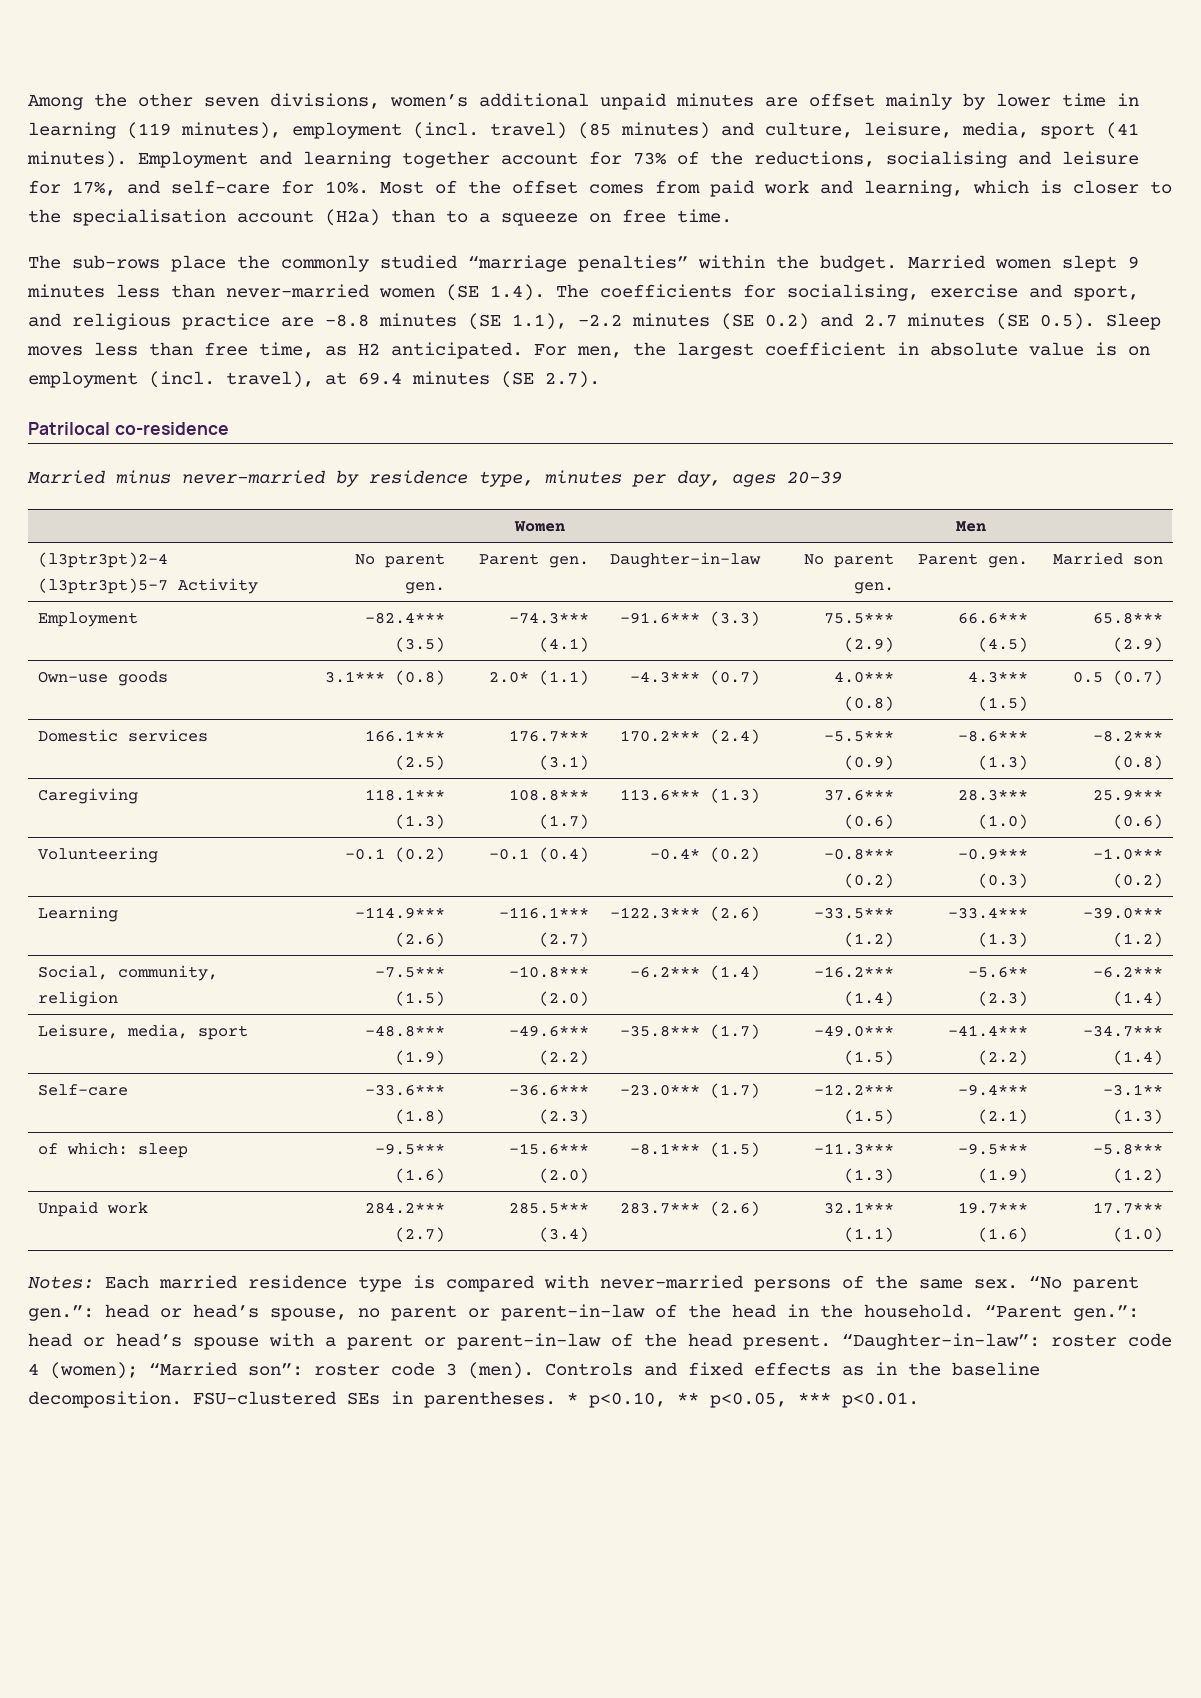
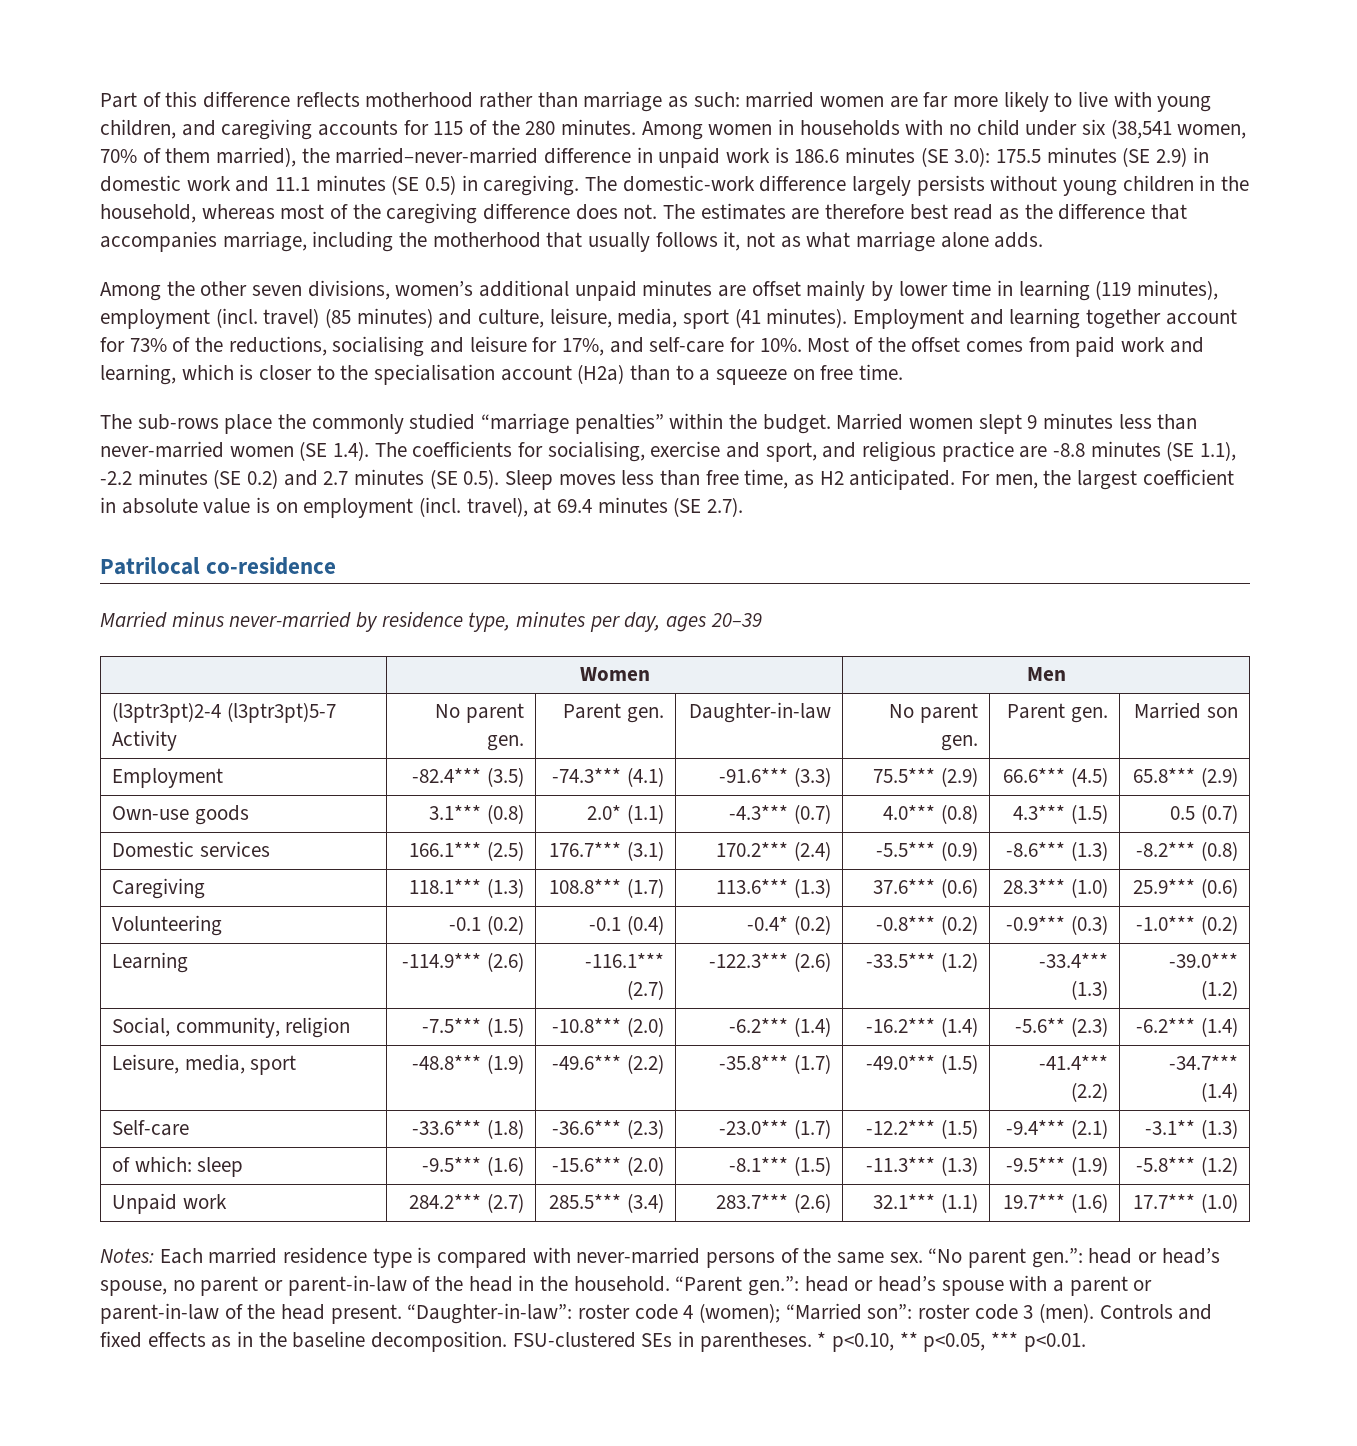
+ Part of this difference reflects motherhood rather than marriage as such: married women are far more likely to live with young children, and caregiving accounts for 115 of the 280 minutes. Among women in households with no child under six (38,541 women, 70% of them married), the married–never-married difference in unpaid work is 186.6 minutes (SE 3.0): 175.5 minutes (SE 2.9) in domestic work and 11.1 minutes (SE 0.5) in caregiving. The domestic-work difference largely persists without young children in the household, whereas most of the caregiving difference does not. The estimates are therefore best read as the difference that accompanies marriage, including the motherhood that usually follows it, not as what marriage alone adds.

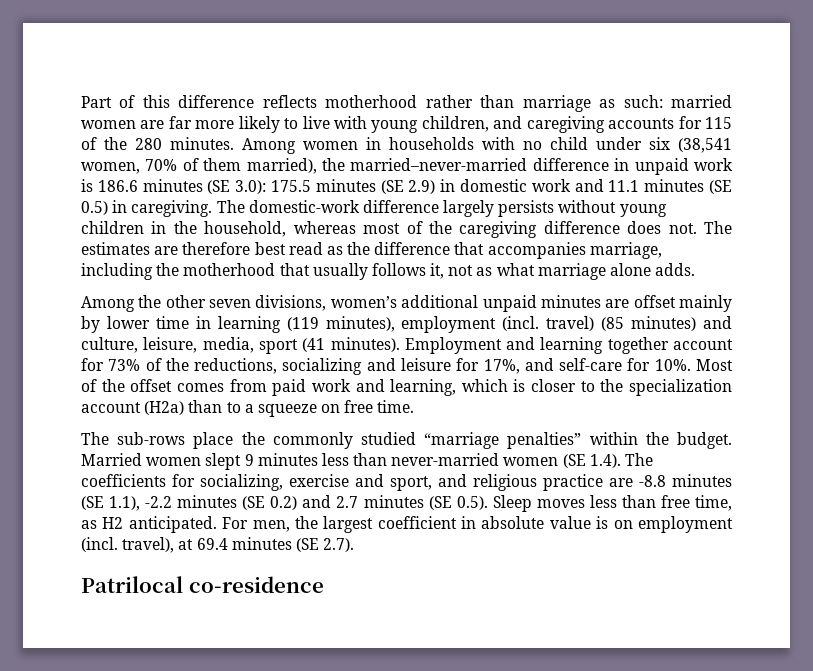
- Employment and learning together account for 73% of the reductions, socialising and leisure for 17%, and self-care for 10%.
+ Employment and learning together account for 73% of the reductions, socializing and leisure for 17%, and self-care for 10%.
- Most of the offset comes from paid work and learning, which is closer to the specialisation account (H2a) than to a squeeze on free time.
+ Most of the offset comes from paid work and learning, which is closer to the specialization account (H2a) than to a squeeze on free time.
- Married women slept 9 minutes less than never-married women (SE 1.4). The coefficients for socialising, exercise and sport, and religious practice are -8.8 minutes (SE 1.1), -2.2 minutes (SE 0.2) and 2.7 minutes (SE 0.5). Sleep moves less than free time, as H2 anticipated.
+ Married women slept 9 minutes less than never-married women (SE 1.4). The coefficients for socializing, exercise and sport, and religious practice are -8.8 minutes (SE 1.1), -2.2 minutes (SE 0.2) and 2.7 minutes (SE 0.5). Sleep moves less than free time, as H2 anticipated.
- Married minus never-married by residence type, minutes per day, ages 20–39
- | Women | Men
- (l3ptr3pt)2-4 (l3ptr3pt)5-7 Activity | No parent gen. | Parent gen. | Daughter-in-law | No parent gen. | Parent gen. | Married son
- Employment | -82.4*** (3.5) | -74.3*** (4.1) | -91.6*** (3.3) | 75.5*** (2.9) | 66.6*** (4.5) | 65.8*** (2.9)
- Own-use goods | 3.1*** (0.8) | 2.0* (1.1) | -4.3*** (0.7) | 4.0*** (0.8) | 4.3*** (1.5) | 0.5 (0.7)
- Domestic services | 166.1*** (2.5) | 176.7*** (3.1) | 170.2*** (2.4) | -5.5*** (0.9) | -8.6*** (1.3) | -8.2*** (0.8)
- Caregiving | 118.1*** (1.3) | 108.8*** (1.7) | 113.6*** (1.3) | 37.6*** (0.6) | 28.3*** (1.0) | 25.9*** (0.6)
- Volunteering | -0.1 (0.2) | -0.1 (0.4) | -0.4* (0.2) | -0.8*** (0.2) | -0.9*** (0.3) | -1.0*** (0.2)
- Learning | -114.9*** (2.6) | -116.1*** (2.7) | -122.3*** (2.6) | -33.5*** (1.2) | -33.4*** (1.3) | -39.0*** (1.2)
- Social, community, religion | -7.5*** (1.5) | -10.8*** (2.0) | -6.2*** (1.4) | -16.2*** (1.4) | -5.6** (2.3) | -6.2*** (1.4)
- Leisure, media, sport | -48.8*** (1.9) | -49.6*** (2.2) | -35.8*** (1.7) | -49.0*** (1.5) | -41.4*** (2.2) | -34.7*** (1.4)
- Self-care | -33.6*** (1.8) | -36.6*** (2.3) | -23.0*** (1.7) | -12.2*** (1.5) | -9.4*** (2.1) | -3.1** (1.3)
- of which: sleep | -9.5*** (1.6) | -15.6*** (2.0) | -8.1*** (1.5) | -11.3*** (1.3) | -9.5*** (1.9) | -5.8*** (1.2)
- Unpaid work | 284.2*** (2.7) | 285.5*** (3.4) | 283.7*** (2.6) | 32.1*** (1.1) | 19.7*** (1.6) | 17.7*** (1.0)
- Notes: Each married residence type is compared with never-married persons of the same sex. “No parent gen.”: head or head’s spouse, no parent or parent-in-law of the head in the household. “Parent gen.”: head or head’s spouse with a parent or parent-in-law of the head present. “Daughter-in-law”: roster code 4 (women); “Married son”: roster code 3 (men). Controls and fixed effects as in the baseline decomposition. FSU-clustered SEs in parentheses. * p<0.10, ** p<0.05, *** p<0.01.

